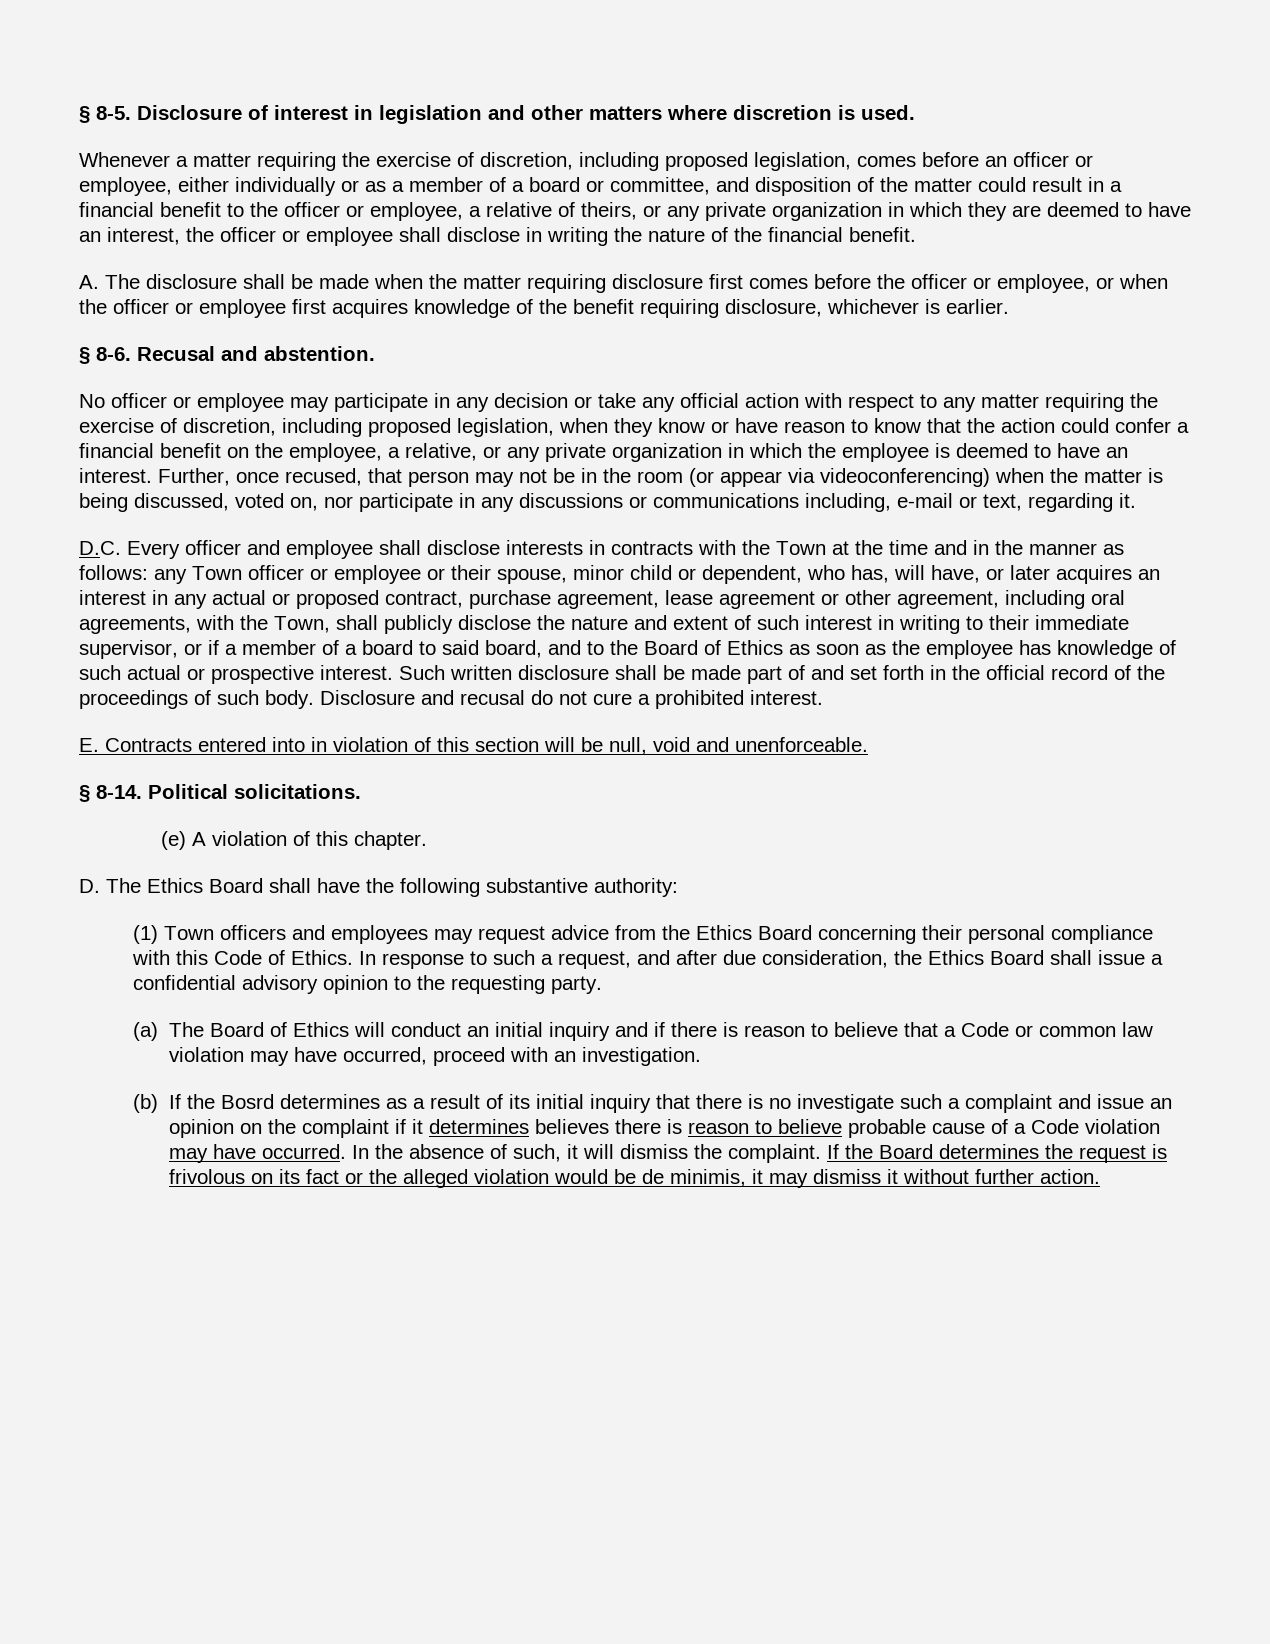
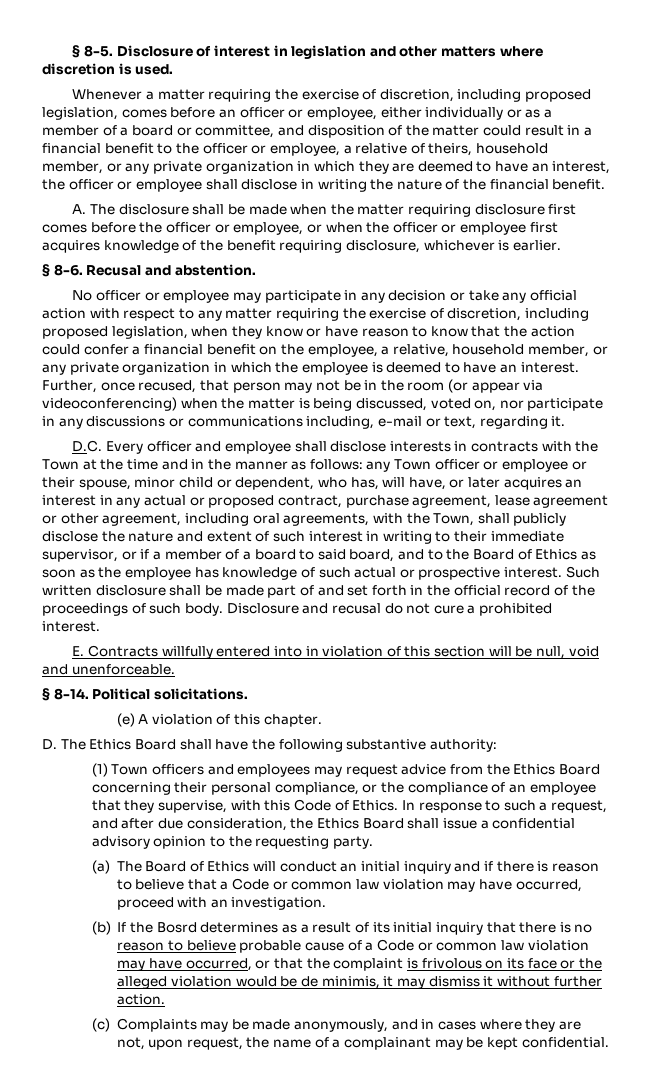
- Whenever a matter requiring the exercise of discretion, including proposed legislation, comes before an officer or employee, either individually or as a member of a board or committee, and disposition of the matter could result in a financial benefit to the officer or employee, a relative of theirs, or any private organization in which they are deemed to have an interest, the officer or employee shall disclose in writing the nature of the financial benefit.
+ Whenever a matter requiring the exercise of discretion, including proposed legislation, comes before an officer or employee, either individually or as a member of a board or committee, and disposition of the matter could result in a financial benefit to the officer or employee, a relative of theirs, household member, or any private organization in which they are deemed to have an interest, the officer or employee shall disclose in writing the nature of the financial benefit.
- No officer or employee may participate in any decision or take any official action with respect to any matter requiring the exercise of discretion, including proposed legislation, when they know or have reason to know that the action could confer a financial benefit on the employee, a relative, or any private organization in which the employee is deemed to have an interest.
+ No officer or employee may participate in any decision or take any official action with respect to any matter requiring the exercise of discretion, including proposed legislation, when they know or have reason to know that the action could confer a financial benefit on the employee, a relative, household member, or any private organization in which the employee is deemed to have an interest.
- E. Contracts entered into in violation of this section will be null, void and unenforceable.
+ E. Contracts willfully entered into in violation of this section will be null, void and unenforceable.
- (1) Town officers and employees may request advice from the Ethics Board concerning their personal compliance with this Code of Ethics.
+ (1) Town officers and employees may request advice from the Ethics Board concerning their personal compliance, or the compliance of an employee that they supervise, with this Code of Ethics.
- (b) If the Bosrd determines as a result of its initial inquiry that there is no investigate such a complaint and issue an opinion on the complaint if it determines believes there is reason to believe probable cause of a Code violation may have occurred. In the absence of such, it will dismiss the complaint. If the Board determines the request is frivolous on its fact or the alleged violation would be de minimis, it may dismiss it without further action.
+ (b) If the Bosrd determines as a result of its initial inquiry that there is no reason to believe probable cause of a Code or common law violation may have occurred, or that the complaint is frivolous on its face or the alleged violation would be de minimis, it may dismiss it without further action.
+ (c) Complaints may be made anonymously, and in cases where they are not, upon request, the name of a complainant may be kept confidential.

